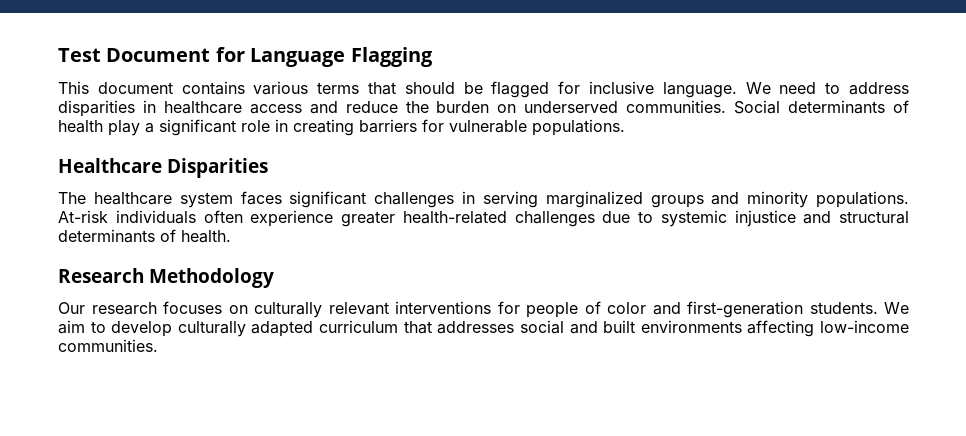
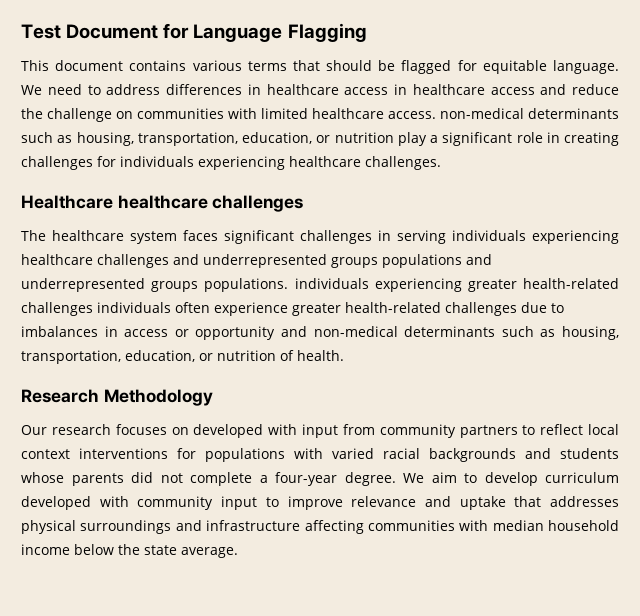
- This document contains various terms that should be flagged for inclusive language.
+ This document contains various terms that should be flagged for equitable language.
- We need to address disparities in healthcare access and reduce the burden on underserved communities. Social determinants of health play a significant role in creating barriers for vulnerable populations.
+ We need to address differences in healthcare access in healthcare access and reduce the challenge on communities with limited healthcare access. non-medical determinants such as housing, transportation, education, or nutrition play a significant role in creating challenges for individuals experiencing healthcare challenges.
- Healthcare Disparities
+ Healthcare healthcare challenges
- The healthcare system faces significant challenges in serving marginalized groups and minority populations. At-risk individuals often experience greater health-related challenges due to systemic injustice and structural determinants of health.
+ The healthcare system faces significant challenges in serving individuals experiencing healthcare challenges and underrepresented groups populations and underrepresented groups populations. individuals experiencing greater health-related challenges individuals often experience greater health-related challenges due to imbalances in access or opportunity and non-medical determinants such as housing, transportation, education, or nutrition of health.
- Our research focuses on culturally relevant interventions for people of color and first-generation students. We aim to develop culturally adapted curriculum that addresses social and built environments affecting low-income communities.
+ Our research focuses on developed with input from community partners to reflect local context interventions for populations with varied racial backgrounds and students whose parents did not complete a four-year degree. We aim to develop curriculum developed with community input to improve relevance and uptake that addresses physical surroundings and infrastructure affecting communities with median household income below the state average.

